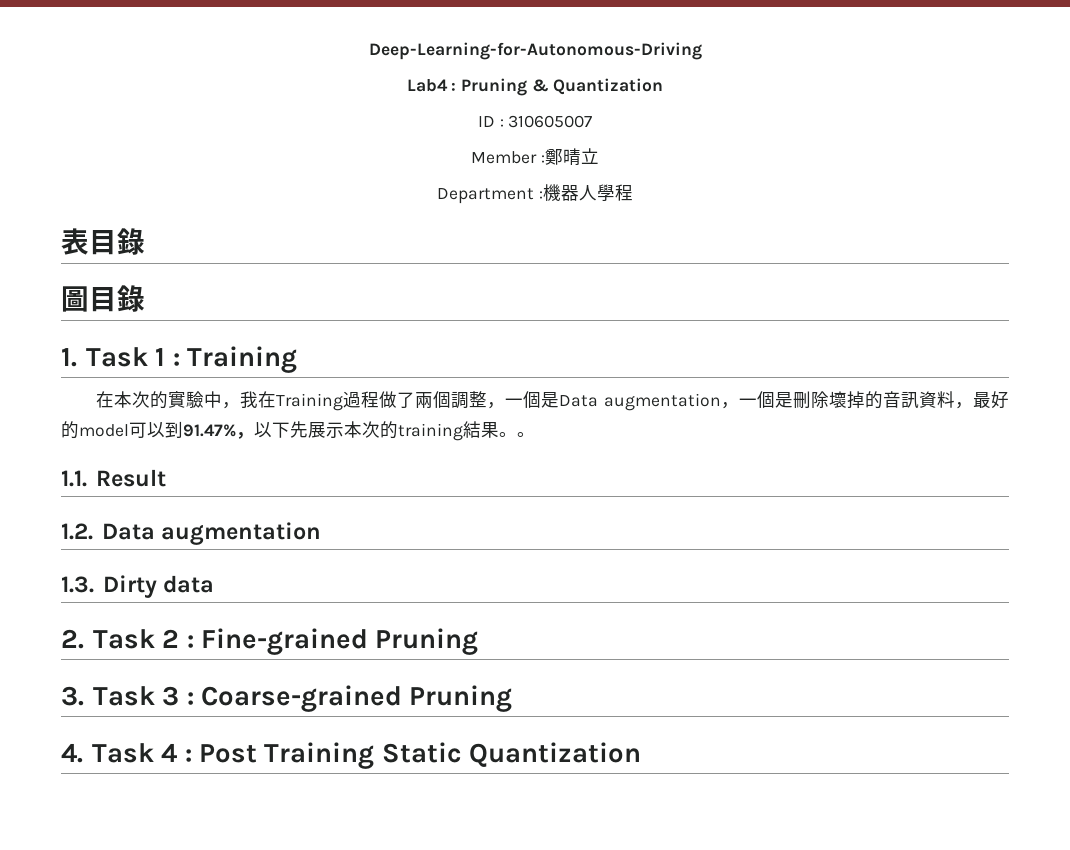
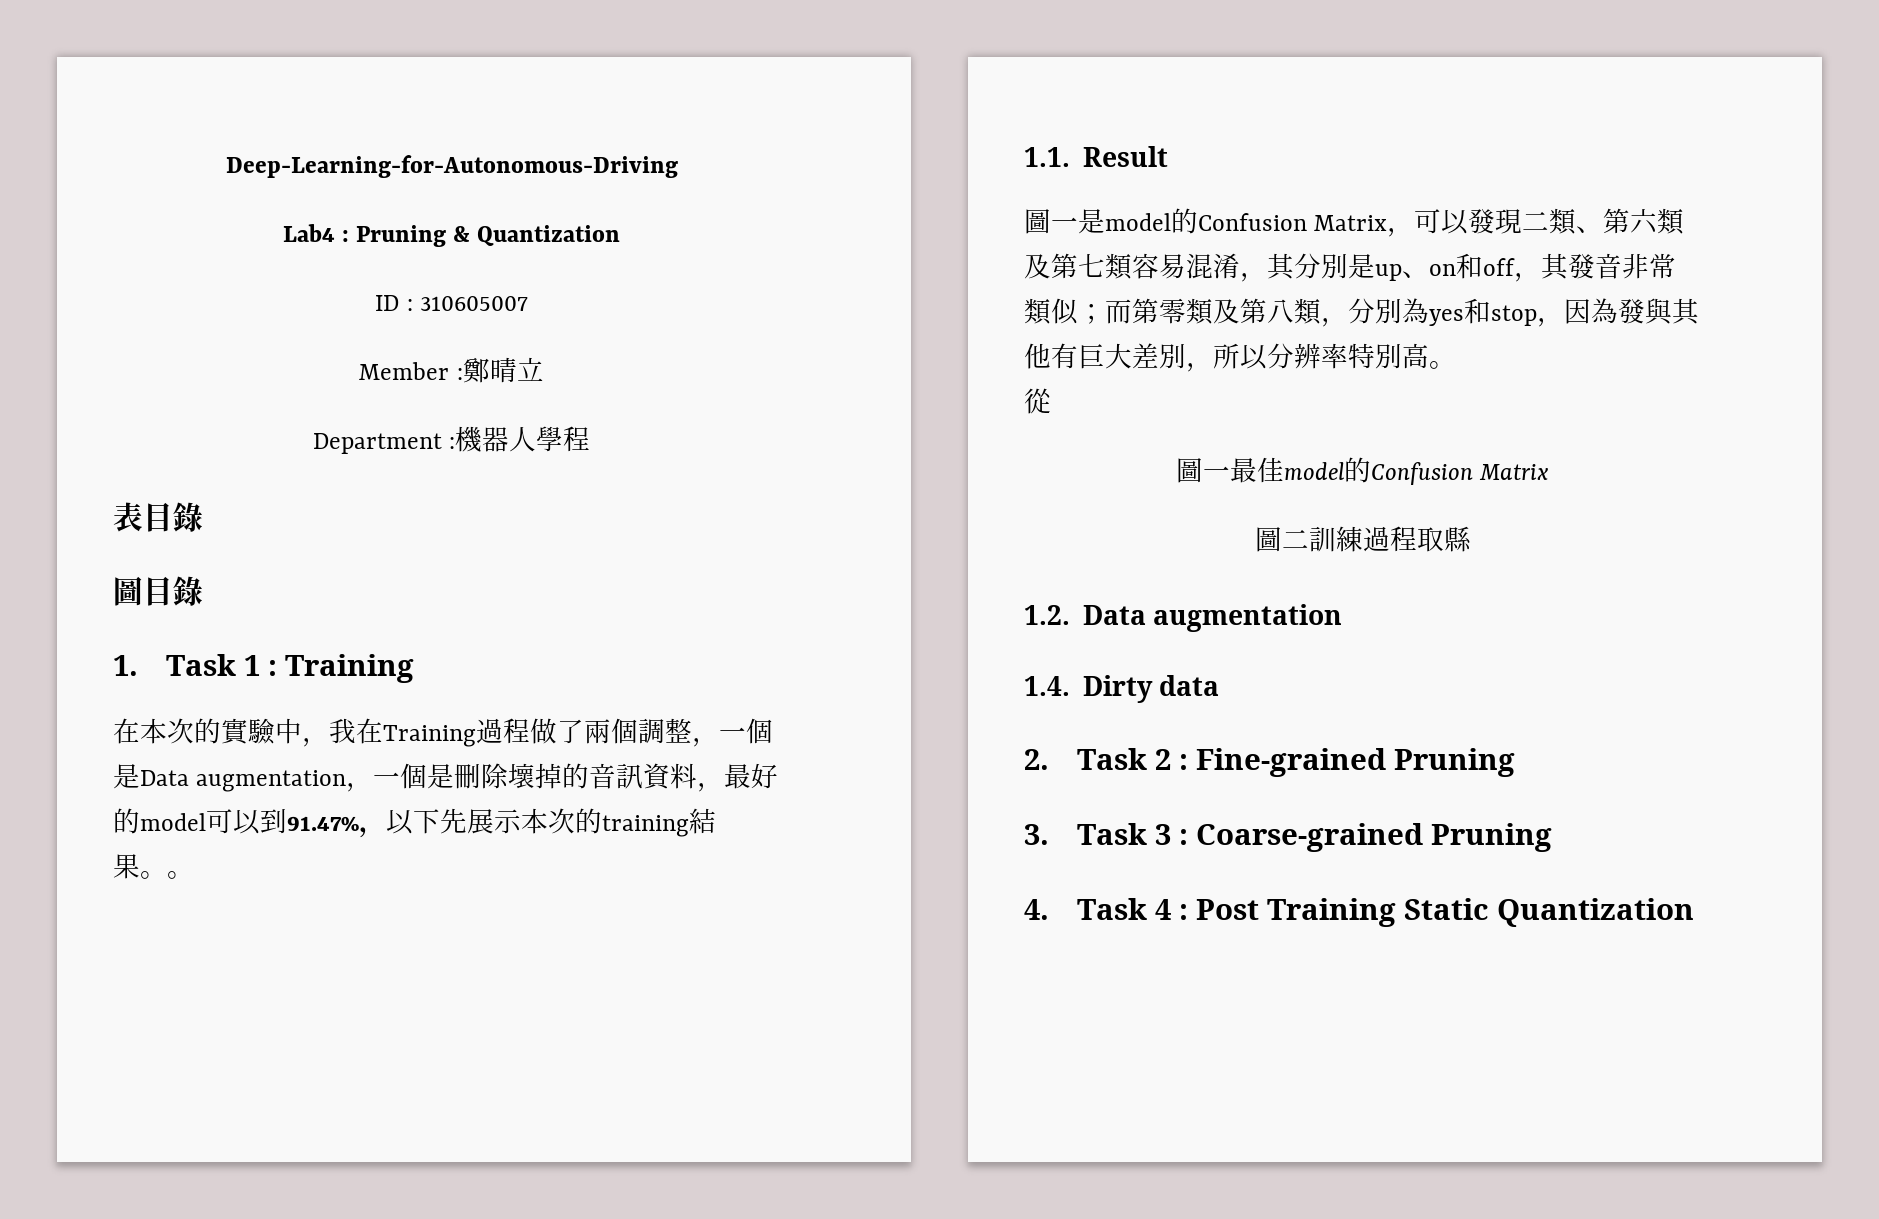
+ 圖一是model的Confusion Matrix，可以發現二類、第六類及第七類容易混淆，其分別是up、on和off，其發音非常類似；而第零類及第八類，分別為yes和stop，因為發與其他有巨大差別，所以分辨率特別高。
+ 從
+ 圖一最佳model的Confusion Matrix
+ 圖二訓練過程取縣
- 1.3. Dirty data
+ 1.4. Dirty data

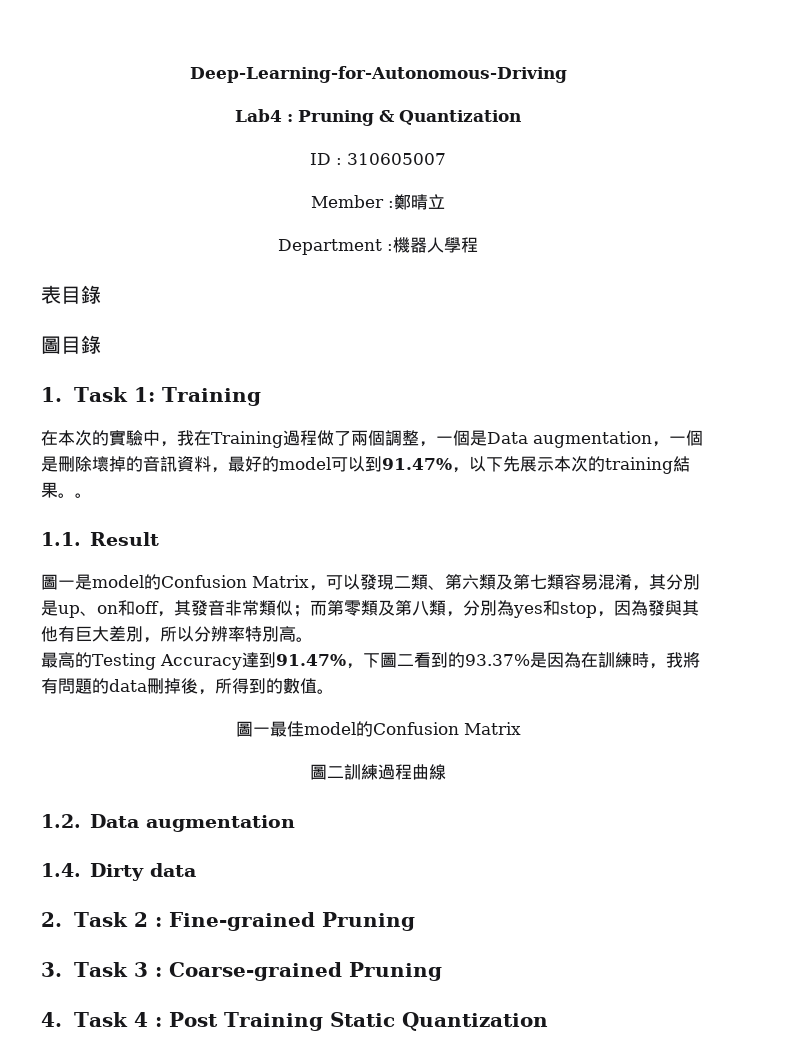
- 1. Task 1 : Training
+ 1. Task 1: Training
- 從
+ 最高的Testing Accuracy達到91.47%，下圖二看到的93.37%是因為在訓練時，我將有問題的data刪掉後，所得到的數值。
- 圖二訓練過程取縣
+ 圖二訓練過程曲線

